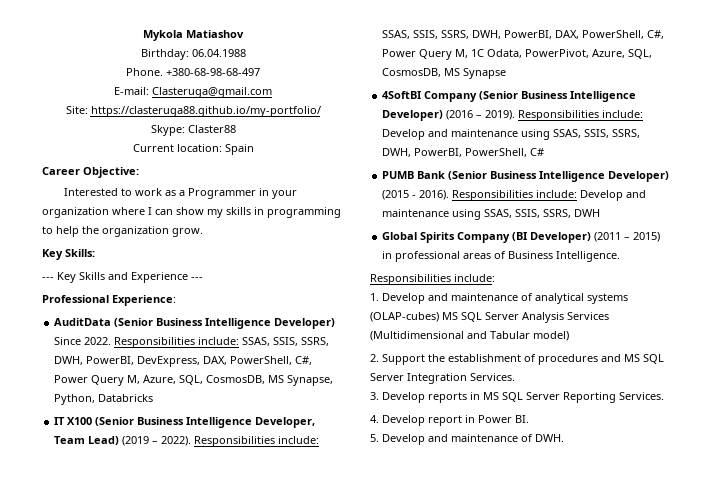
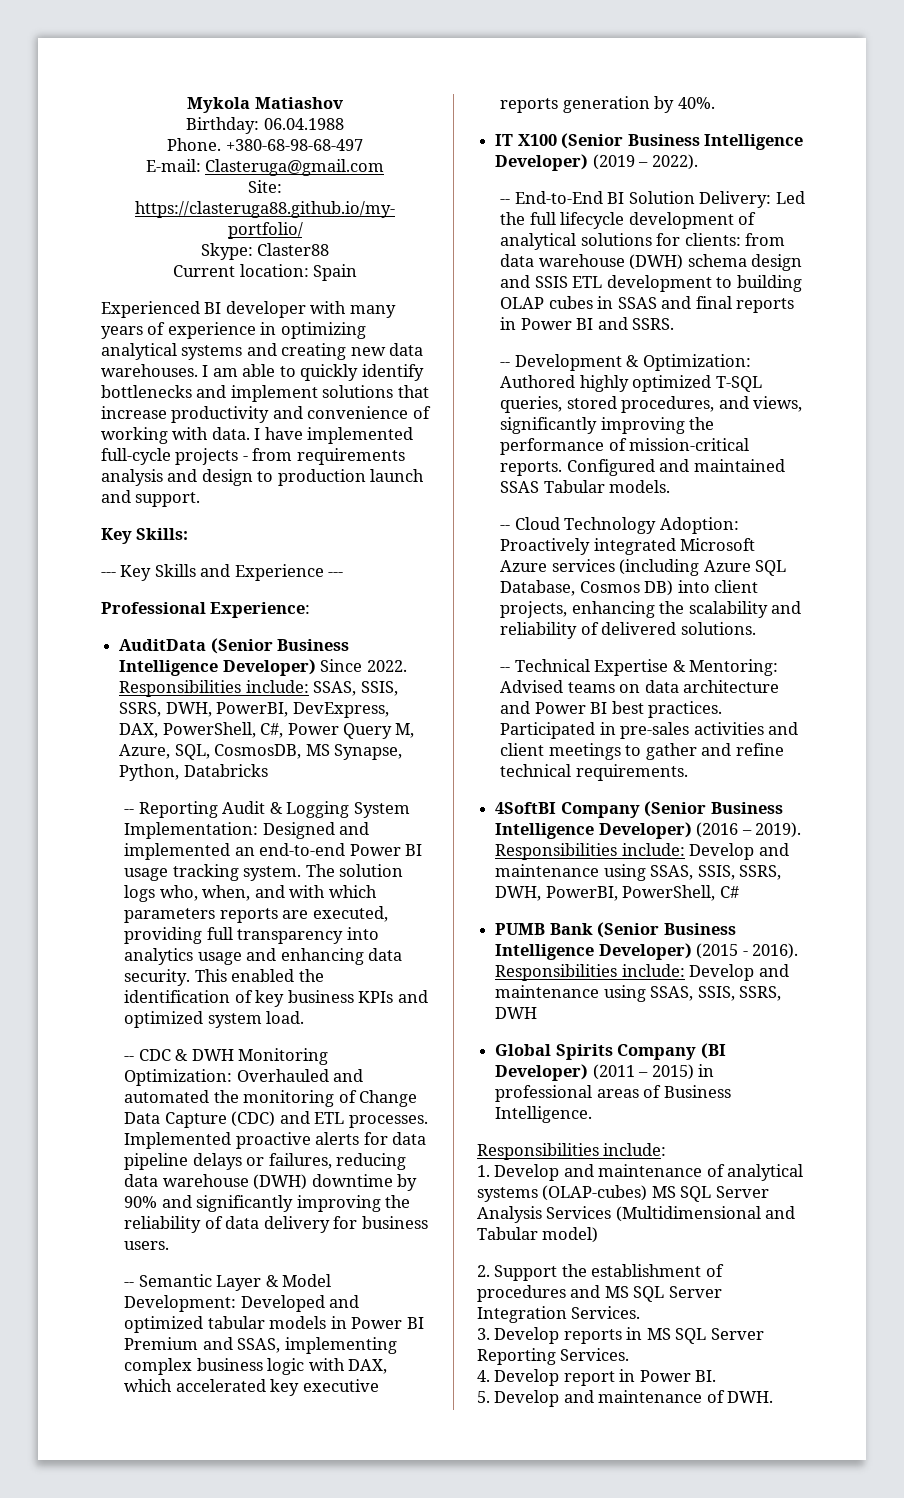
- Career Objective:
- Interested to work as a Programmer in your organization where I can show my skills in programming to help the organization grow.
+ Experienced BI developer with many years of experience in optimizing analytical systems and creating new data warehouses. I am able to quickly identify bottlenecks and implement solutions that increase productivity and convenience of working with data. I have implemented full-cycle projects - from requirements analysis and design to production launch and support.
+ -- Reporting Audit & Logging System Implementation: Designed and implemented an end-to-end Power BI usage tracking system. The solution logs who, when, and with which parameters reports are executed, providing full transparency into analytics usage and enhancing data security. This enabled the identification of key business KPIs and optimized system load.
+ -- CDC & DWH Monitoring Optimization: Overhauled and automated the monitoring of Change Data Capture (CDC) and ETL processes. Implemented proactive alerts for data pipeline delays or failures, reducing data warehouse (DWH) downtime by 90% and significantly improving the reliability of data delivery for business users.
+ -- Semantic Layer & Model Development: Developed and optimized tabular models in Power BI Premium and SSAS, implementing complex business logic with DAX, which accelerated key executive reports generation by 40%.
- IT X100 (Senior Business Intelligence Developer, Team Lead) (2019 – 2022). Responsibilities include: SSAS, SSIS, SSRS, DWH, PowerBI, DAX, PowerShell, C#, Power Query M, 1C Odata, PowerPivot, Azure, SQL, CosmosDB, MS Synapse
+ IT X100 (Senior Business Intelligence Developer) (2019 – 2022).
+ -- End-to-End BI Solution Delivery: Led the full lifecycle development of analytical solutions for clients: from data warehouse (DWH) schema design and SSIS ETL development to building OLAP cubes in SSAS and final reports in Power BI and SSRS.
+ -- Development & Optimization: Authored highly optimized T-SQL queries, stored procedures, and views, significantly improving the performance of mission-critical reports. Configured and maintained SSAS Tabular models.
+ -- Cloud Technology Adoption: Proactively integrated Microsoft Azure services (including Azure SQL Database, Cosmos DB) into client projects, enhancing the scalability and reliability of delivered solutions.
+ -- Technical Expertise & Mentoring: Advised teams on data architecture and Power BI best practices. Participated in pre-sales activities and client meetings to gather and refine technical requirements.

